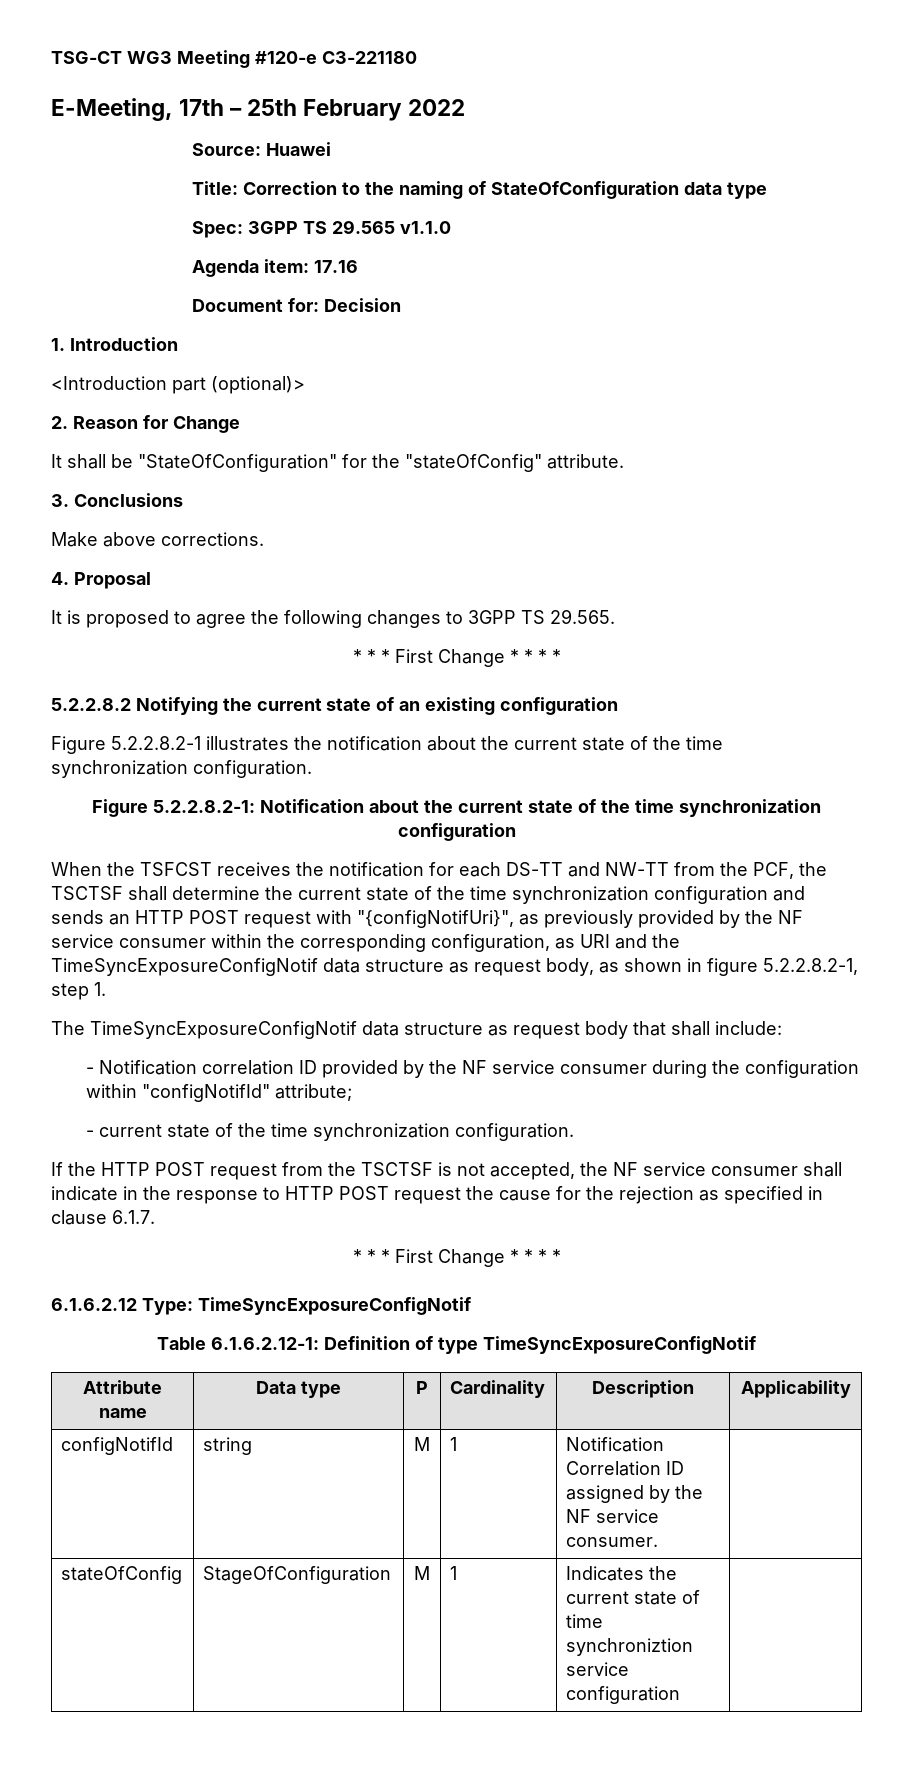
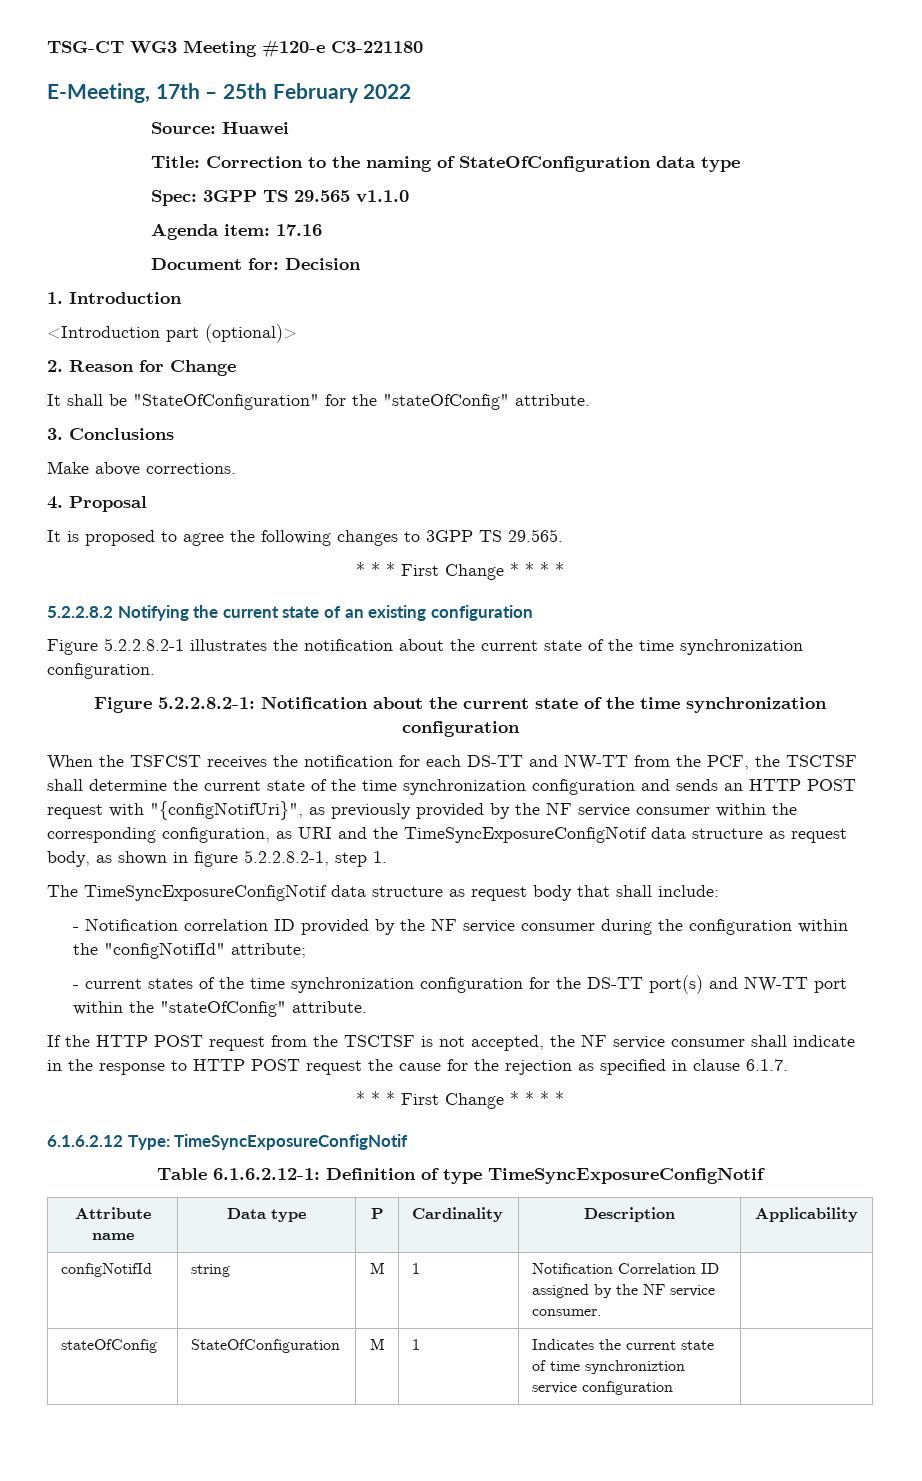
- - Notification correlation ID provided by the NF service consumer during the configuration within "configNotifId" attribute;
+ - Notification correlation ID provided by the NF service consumer during the configuration within the "configNotifId" attribute;
- - current state of the time synchronization configuration.
+ - current states of the time synchronization configuration for the DS-TT port(s) and NW-TT port within the "stateOfConfig" attribute.
- stateOfConfig | StageOfConfiguration | M | 1 | Indicates the current state of time synchroniztion service configuration |
+ stateOfConfig | StateOfConfiguration | M | 1 | Indicates the current state of time synchroniztion service configuration |

